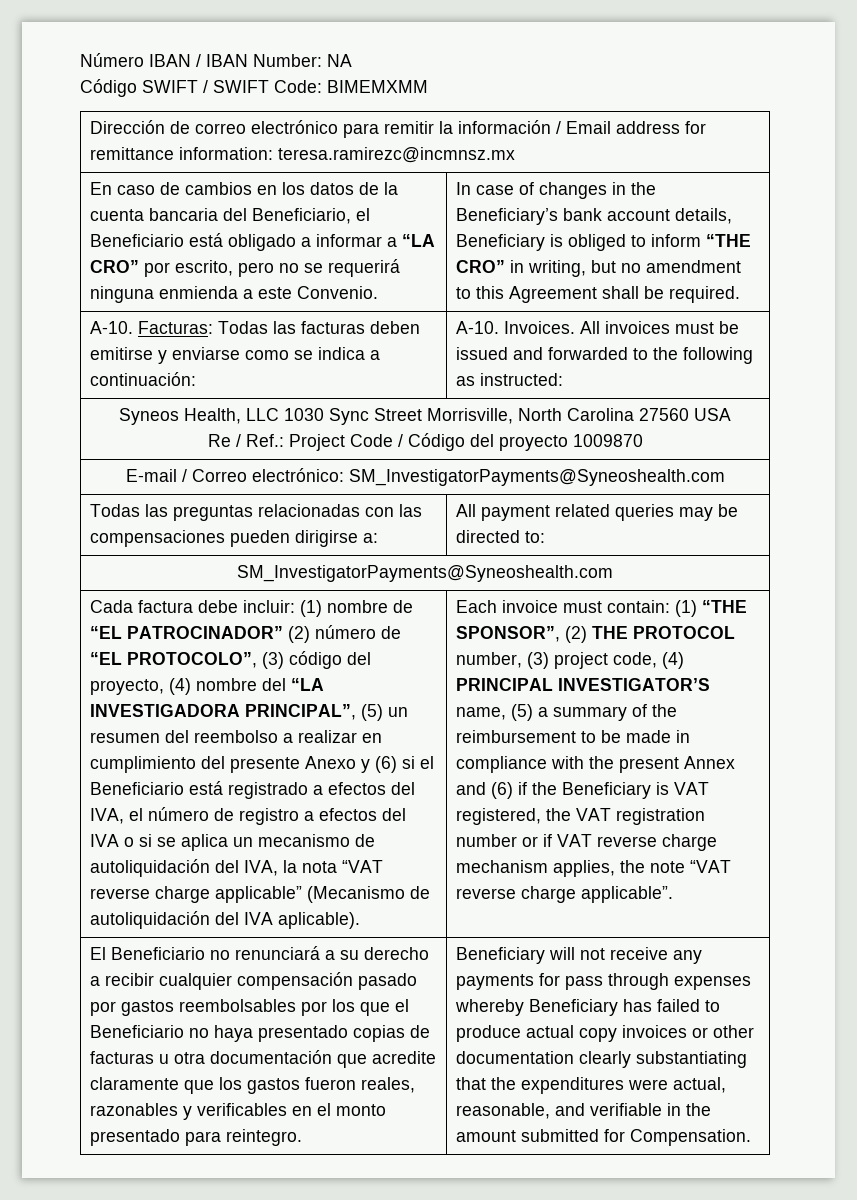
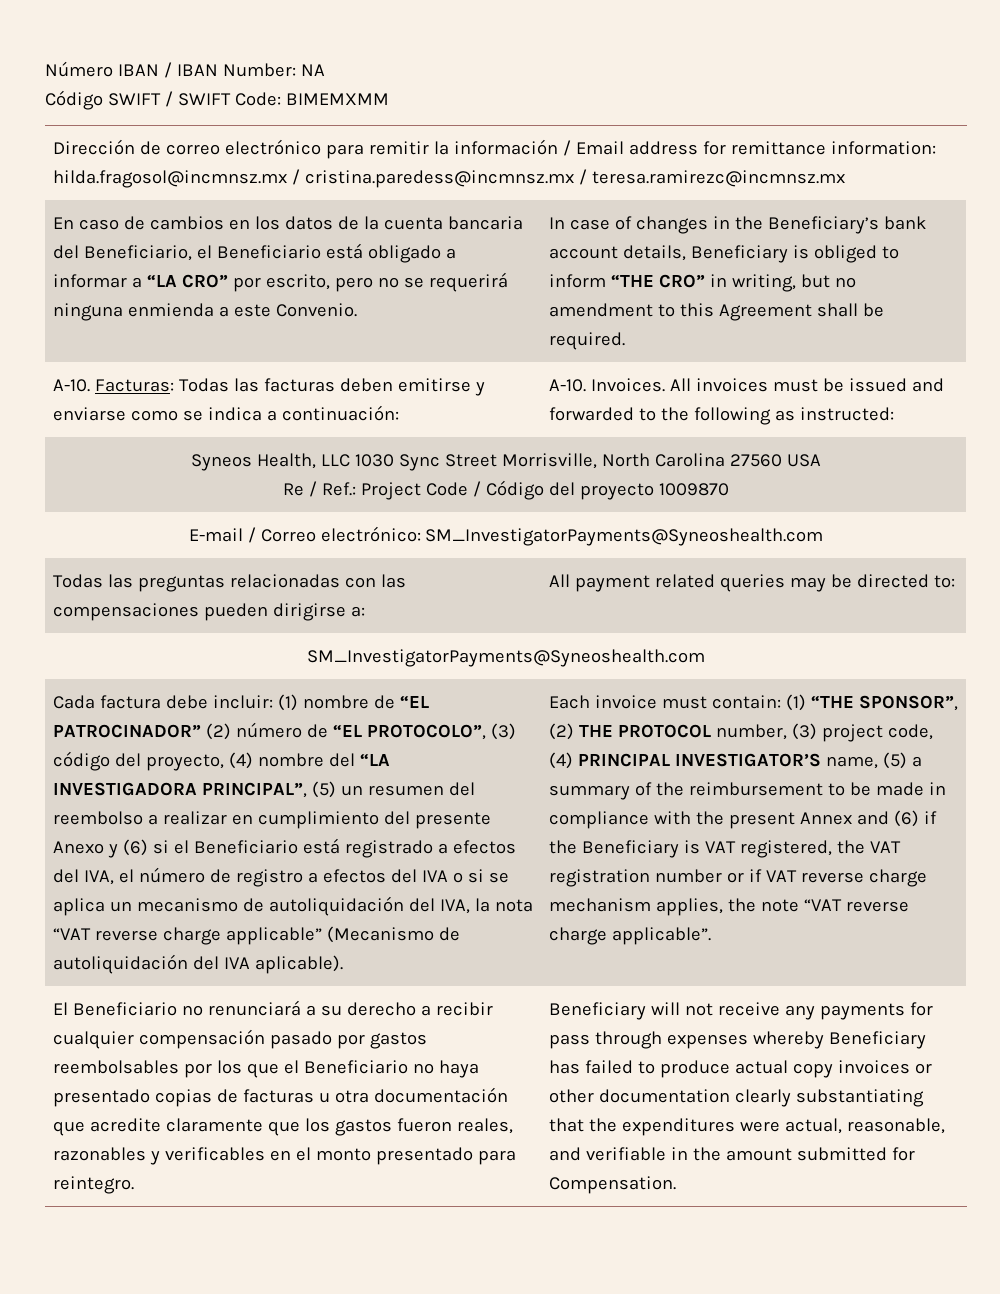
- Dirección de correo electrónico para remitir la información / Email address for remittance information: teresa.ramirezc@incmnsz.mx
+ Dirección de correo electrónico para remitir la información / Email address for remittance information: hilda.fragosol@incmnsz.mx / cristina.paredess@incmnsz.mx / teresa.ramirezc@incmnsz.mx

